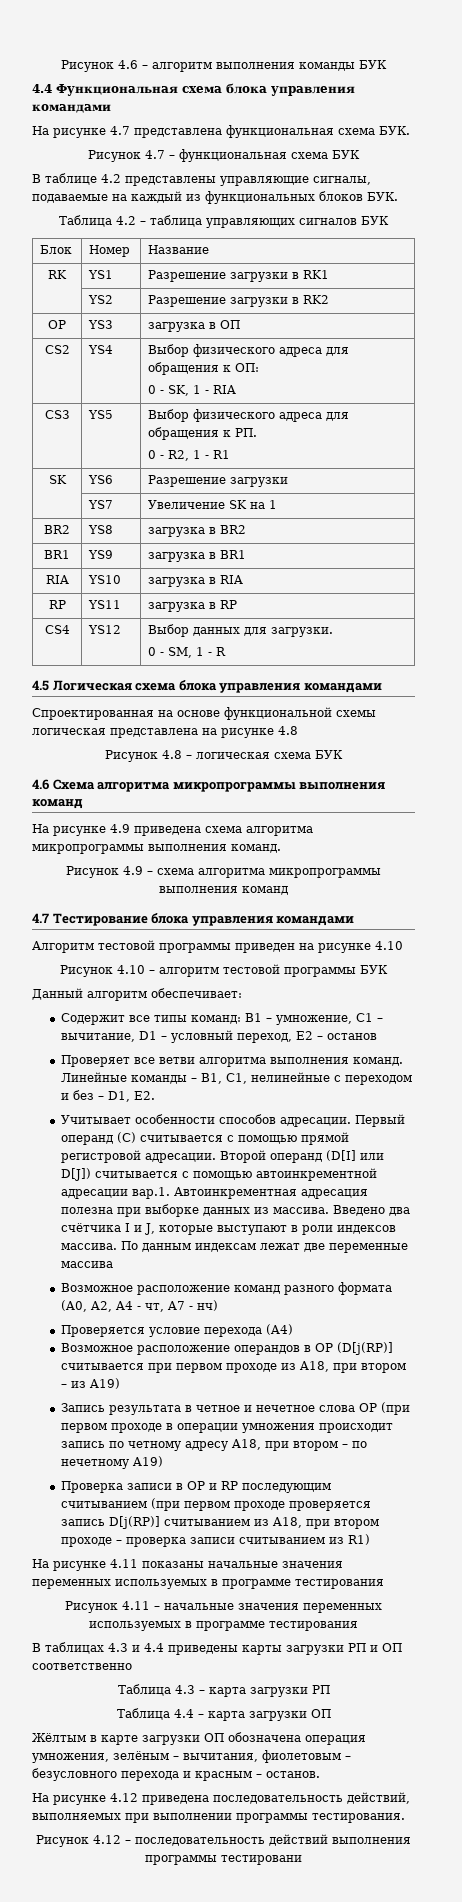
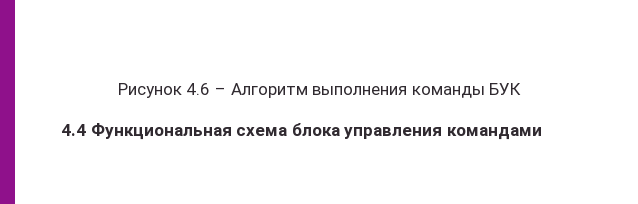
- Рисунок 4.6 – алгоритм выполнения команды БУК
+ Рисунок 4.6 – Алгоритм выполнения команды БУК
- На рисунке 4.7 представлена функциональная схема БУК.
- Рисунок 4.7 – функциональная схема БУК
- В таблице 4.2 представлены управляющие сигналы, подаваемые на каждый из функциональных блоков БУК.
- Таблица 4.2 – таблица управляющих сигналов БУК
- Блок | Номер | Название
- RK | YS1 | Разрешение загрузки в RK1
- | YS2 | Разрешение загрузки в RK2
- OP | YS3 | загрузка в ОП
- CS2 | YS4 | Выбор физического адреса для обращения к ОП:
- 0 - SK, 1 - RIA
- CS3 | YS5 | Выбор физического адреса для обращения к РП.
- 0 - R2, 1 - R1
- SK | YS6 | Разрешение загрузки
- | YS7 | Увеличение SK на 1
- BR2 | YS8 | загрузка в BR2
- BR1 | YS9 | загрузка в BR1
- RIA | YS10 | загрузка в RIA
- RP | YS11 | загрузка в RP
- CS4 | YS12 | Выбор данных для загрузки.
- 0 - SM, 1 - R
- 4.5 Логическая схема блока управления командами
- Спроектированная на основе функциональной схемы логическая представлена на рисунке 4.8
- Рисунок 4.8 – логическая схема БУК
- 4.6 Схема алгоритма микропрограммы выполнения команд
- На рисунке 4.9 приведена схема алгоритма микропрограммы выполнения команд.
- Рисунок 4.9 – схема алгоритма микропрограммы выполнения команд
- 4.7 Тестирование блока управления командами
- Алгоритм тестовой программы приведен на рисунке 4.10
- Рисунок 4.10 – алгоритм тестовой программы БУК
- Данный алгоритм обеспечивает:
- Содержит все типы команд: B1 – умножение, C1 – вычитание, D1 – условный переход, E2 – останов
- Проверяет все ветви алгоритма выполнения команд. Линейные команды – B1, C1, нелинейные с переходом и без – D1, E2.
- Учитывает особенности способов адресации. Первый операнд (C) считывается с помощью прямой регистровой адресации. Второй операнд (D[I] или D[J]) считывается с помощью автоинкрементной адресации вар.1. Автоинкрементная адресация полезна при выборке данных из массива. Введено два счётчика I и J, которые выступают в роли индексов массива. По данным индексам лежат две переменные массива
- Возможное расположение команд разного формата (A0, A2, A4 - чт, A7 - нч)
- Проверяется условие перехода (A4)
- Возможное расположение операндов в OP (D[j(RP)] считывается при первом проходе из A18, при втором – из A19)
- Запись результата в четное и нечетное слова OP (при первом проходе в операции умножения происходит запись по четному адресу A18, при втором – по нечетному A19)
- Проверка записи в OP и RP последующим считыванием (при первом проходе проверяется запись D[j(RP)] считыванием из A18, при втором проходе – проверка записи считыванием из R1)
- На рисунке 4.11 показаны начальные значения переменных используемых в программе тестирования
- Рисунок 4.11 – начальные значения переменных используемых в программе тестирования
- В таблицах 4.3 и 4.4 приведены карты загрузки РП и ОП соответственно
- Таблица 4.3 – карта загрузки РП
- Таблица 4.4 – карта загрузки ОП
- Жёлтым в карте загрузки ОП обозначена операция умножения, зелёным – вычитания, фиолетовым – безусловного перехода и красным – останов.
- На рисунке 4.12 приведена последовательность действий, выполняемых при выполнении программы тестирования.
- Рисунок 4.12 – последовательность действий выполнения программы тестировани

